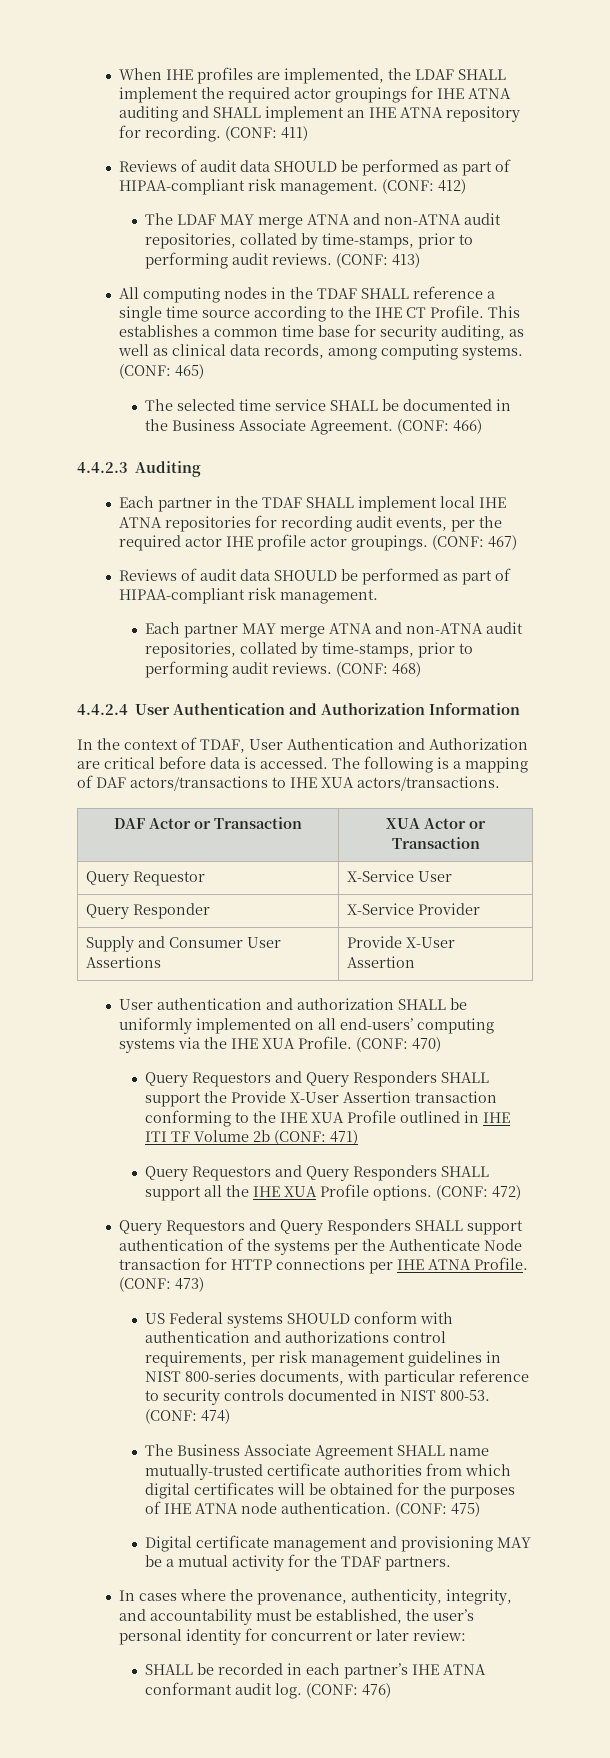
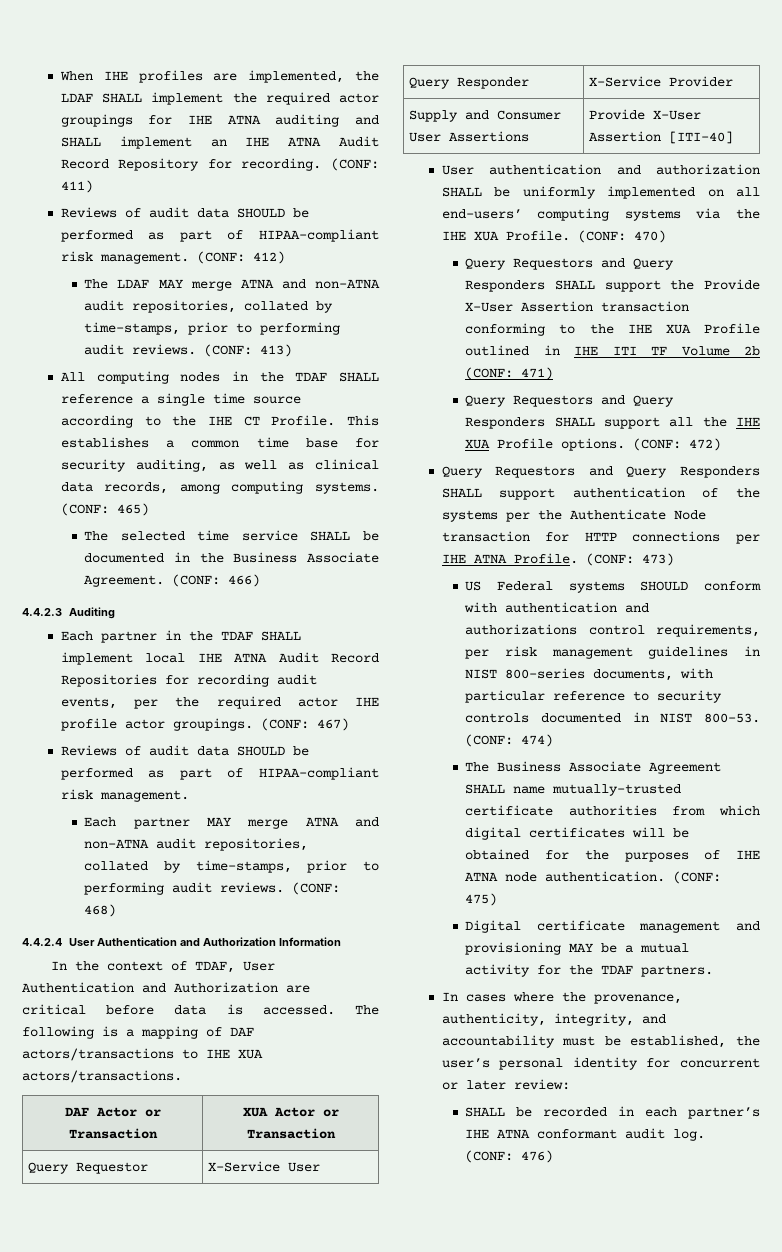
- When IHE profiles are implemented, the LDAF SHALL implement the required actor groupings for IHE ATNA auditing and SHALL implement an IHE ATNA repository for recording.
+ When IHE profiles are implemented, the LDAF SHALL implement the required actor groupings for IHE ATNA auditing and SHALL implement an IHE ATNA Audit Record Repository for recording.
- Each partner in the TDAF SHALL implement local IHE ATNA repositories for recording audit events, per the required actor IHE profile actor groupings.
+ Each partner in the TDAF SHALL implement local IHE ATNA Audit Record Repositories for recording audit events, per the required actor IHE profile actor groupings.
- Supply and Consumer User Assertions | Provide X-User Assertion
+ Supply and Consumer User Assertions | Provide X-User Assertion [ITI-40]

